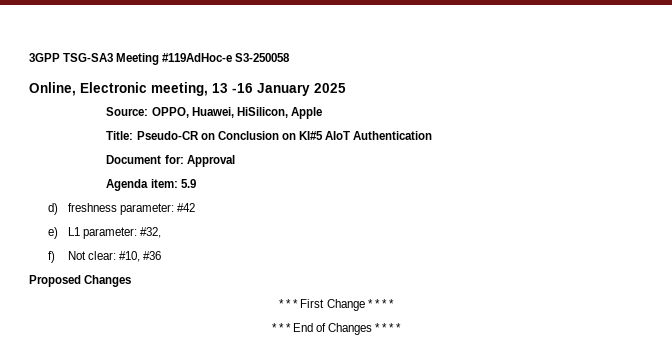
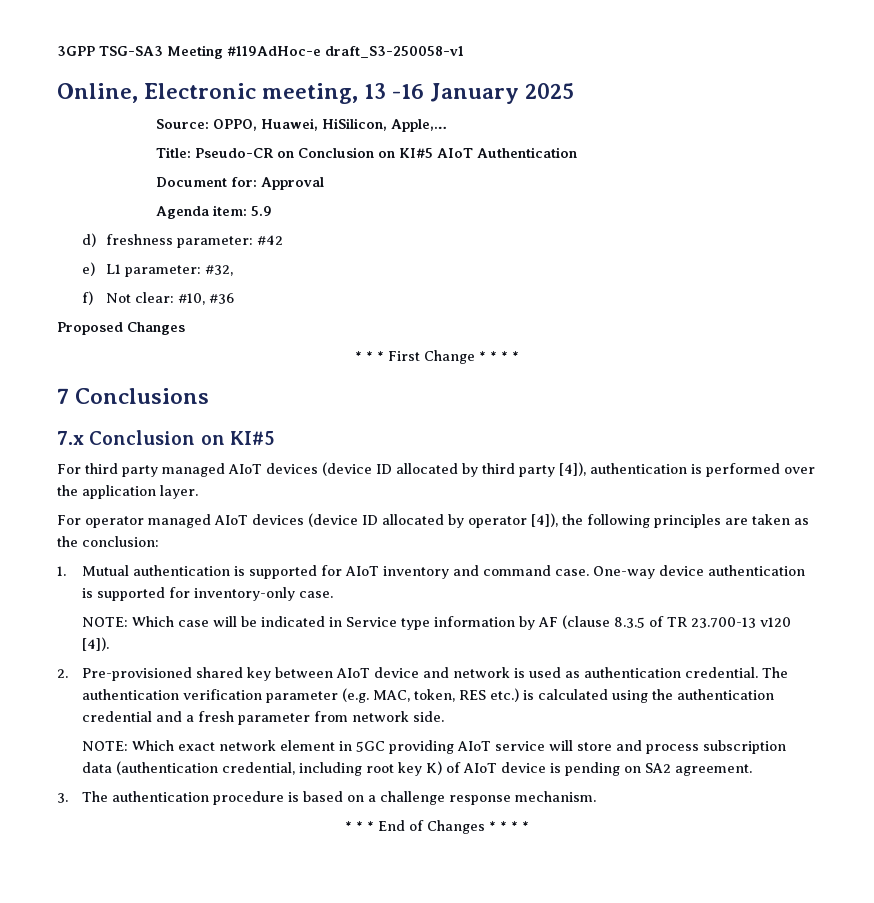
- 3GPP TSG-SA3 Meeting #119AdHoc-e S3-250058
+ 3GPP TSG-SA3 Meeting #119AdHoc-e draft_S3-250058-v1
- Source: OPPO, Huawei, HiSilicon, Apple
+ Source: OPPO, Huawei, HiSilicon, Apple,…
+ 7 Conclusions
+ 7.x Conclusion on KI#5
+ For third party managed AIoT devices (device ID allocated by third party [4]), authentication is performed over the application layer.
+ For operator managed AIoT devices (device ID allocated by operator [4]), the following principles are taken as the conclusion:
+ 1. Mutual authentication is supported for AIoT inventory and command case. One-way device authentication is supported for inventory-only case.
+ NOTE: Which case will be indicated in Service type information by AF (clause 8.3.5 of TR 23.700-13 v120 [4]).
+ 2. Pre-provisioned shared key between AIoT device and network is used as authentication credential. The authentication verification parameter (e.g. MAC, token, RES etc.) is calculated using the authentication credential and a fresh parameter from network side.
+ NOTE: Which exact network element in 5GC providing AIoT service will store and process subscription data (authentication credential, including root key K) of AIoT device is pending on SA2 agreement.
+ 3. The authentication procedure is based on a challenge response mechanism.

